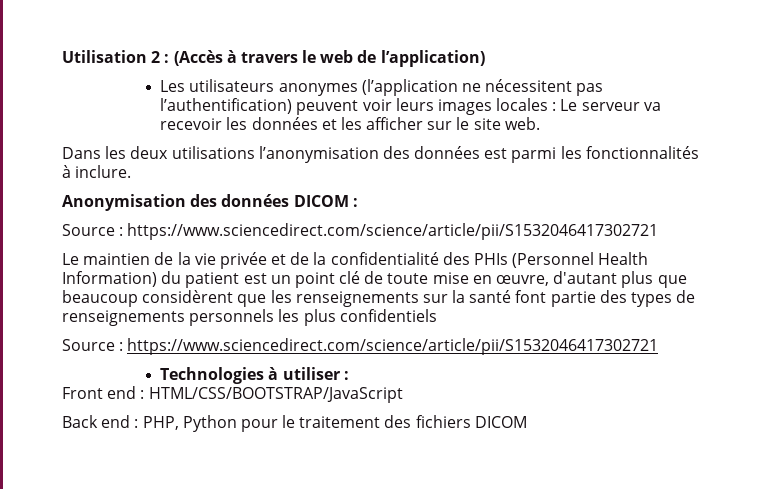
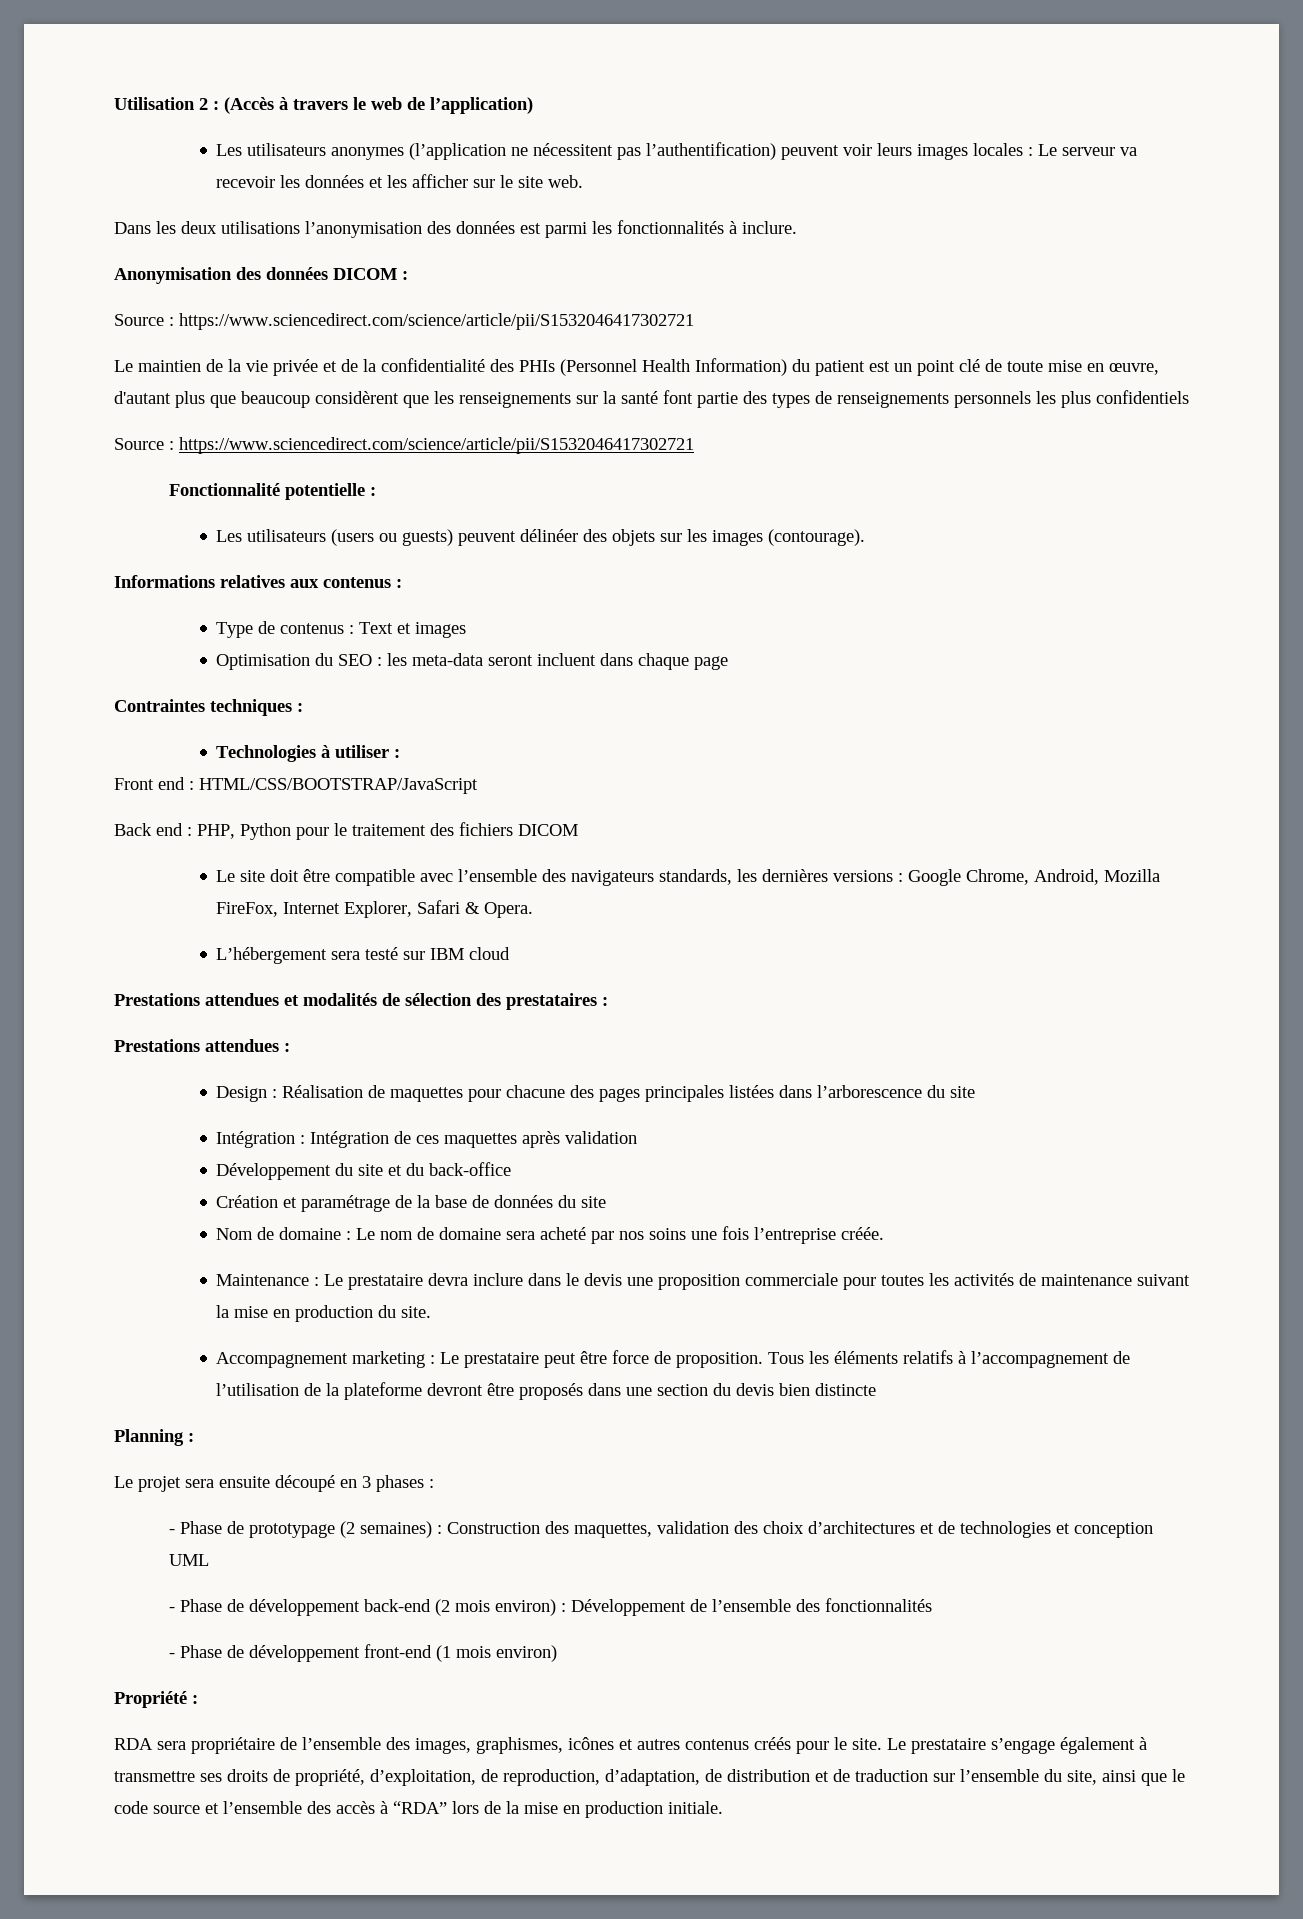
+ Fonctionnalité potentielle :
+ Les utilisateurs (users ou guests) peuvent délinéer des objets sur les images (contourage).
+ Informations relatives aux contenus :
+ Type de contenus : Text et images
+ Optimisation du SEO : les meta-data seront incluent dans chaque page
+ Contraintes techniques :
+ Le site doit être compatible avec l’ensemble des navigateurs standards, les dernières versions : Google Chrome, Android, Mozilla FireFox, Internet Explorer, Safari & Opera.
+ L’hébergement sera testé sur IBM cloud
+ Prestations attendues et modalités de sélection des prestataires :
+ Prestations attendues :
+ Design : Réalisation de maquettes pour chacune des pages principales listées dans l’arborescence du site
+ Intégration : Intégration de ces maquettes après validation
+ Développement du site et du back-office
+ Création et paramétrage de la base de données du site
+ Nom de domaine : Le nom de domaine sera acheté par nos soins une fois l’entreprise créée.
+ Maintenance : Le prestataire devra inclure dans le devis une proposition commerciale pour toutes les activités de maintenance suivant la mise en production du site.
+ Accompagnement marketing : Le prestataire peut être force de proposition. Tous les éléments relatifs à l’accompagnement de l’utilisation de la plateforme devront être proposés dans une section du devis bien distincte
+ Planning :
+ Le projet sera ensuite découpé en 3 phases :
+ - Phase de prototypage (2 semaines) : Construction des maquettes, validation des choix d’architectures et de technologies et conception UML
+ - Phase de développement back-end (2 mois environ) : Développement de l’ensemble des fonctionnalités
+ - Phase de développement front-end (1 mois environ)
+ Propriété :
+ RDA sera propriétaire de l’ensemble des images, graphismes, icônes et autres contenus créés pour le site. Le prestataire s’engage également à transmettre ses droits de propriété, d’exploitation, de reproduction, d’adaptation, de distribution et de traduction sur l’ensemble du site, ainsi que le code source et l’ensemble des accès à “RDA” lors de la mise en production initiale.

